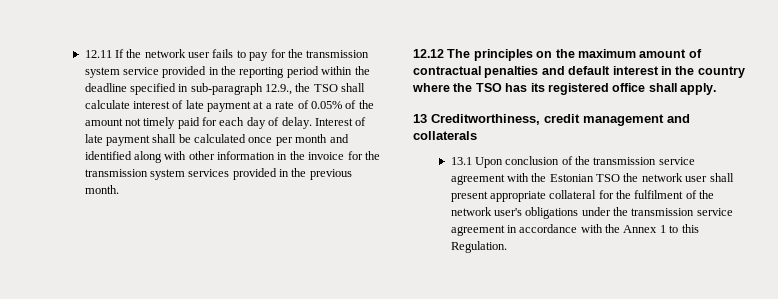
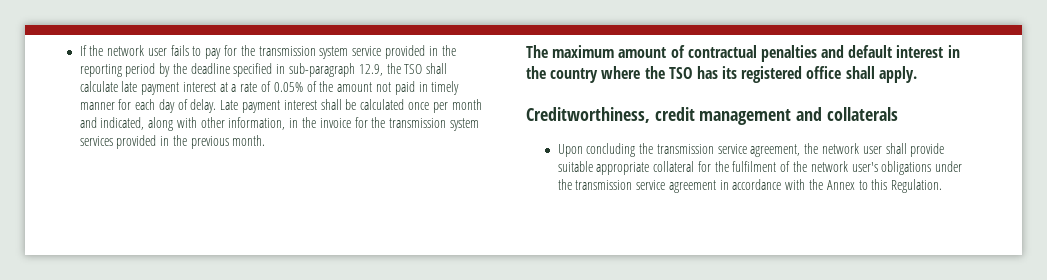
- 12.11 If the network user fails to pay for the transmission system service provided in the reporting period within the deadline specified in sub-paragraph 12.9., the TSO shall calculate interest of late payment at a rate of 0.05% of the amount not timely paid for each day of delay.
+ If the network user fails to pay for the transmission system service provided in the reporting period by the deadline specified in sub-paragraph 12.9, the TSO shall calculate late payment interest at a rate of 0.05% of the amount not paid in timely manner for each day of delay.
- Interest of late payment shall be calculated once per month and identified along with other information in the invoice for the transmission system services provided in the previous month.
+ Late payment interest shall be calculated once per month and indicated, along with other information, in the invoice for the transmission system services provided in the previous month.
- 12.12 The principles on the maximum amount of contractual penalties and default interest in the country where the TSO has its registered office shall apply.
+ The maximum amount of contractual penalties and default interest in the country where the TSO has its registered office shall apply.
- 13 Creditworthiness, credit management and collaterals
+ Creditworthiness, credit management and collaterals
- 13.1 Upon conclusion of the transmission service agreement with the Estonian TSO the network user shall present appropriate collateral for the fulfilment of the network user's obligations under the transmission service agreement in accordance with the Annex 1 to this Regulation.
+ Upon concluding the transmission service agreement, the network user shall provide suitable appropriate collateral for the fulfilment of the network user's obligations under the transmission service agreement in accordance with the Annex to this Regulation.

